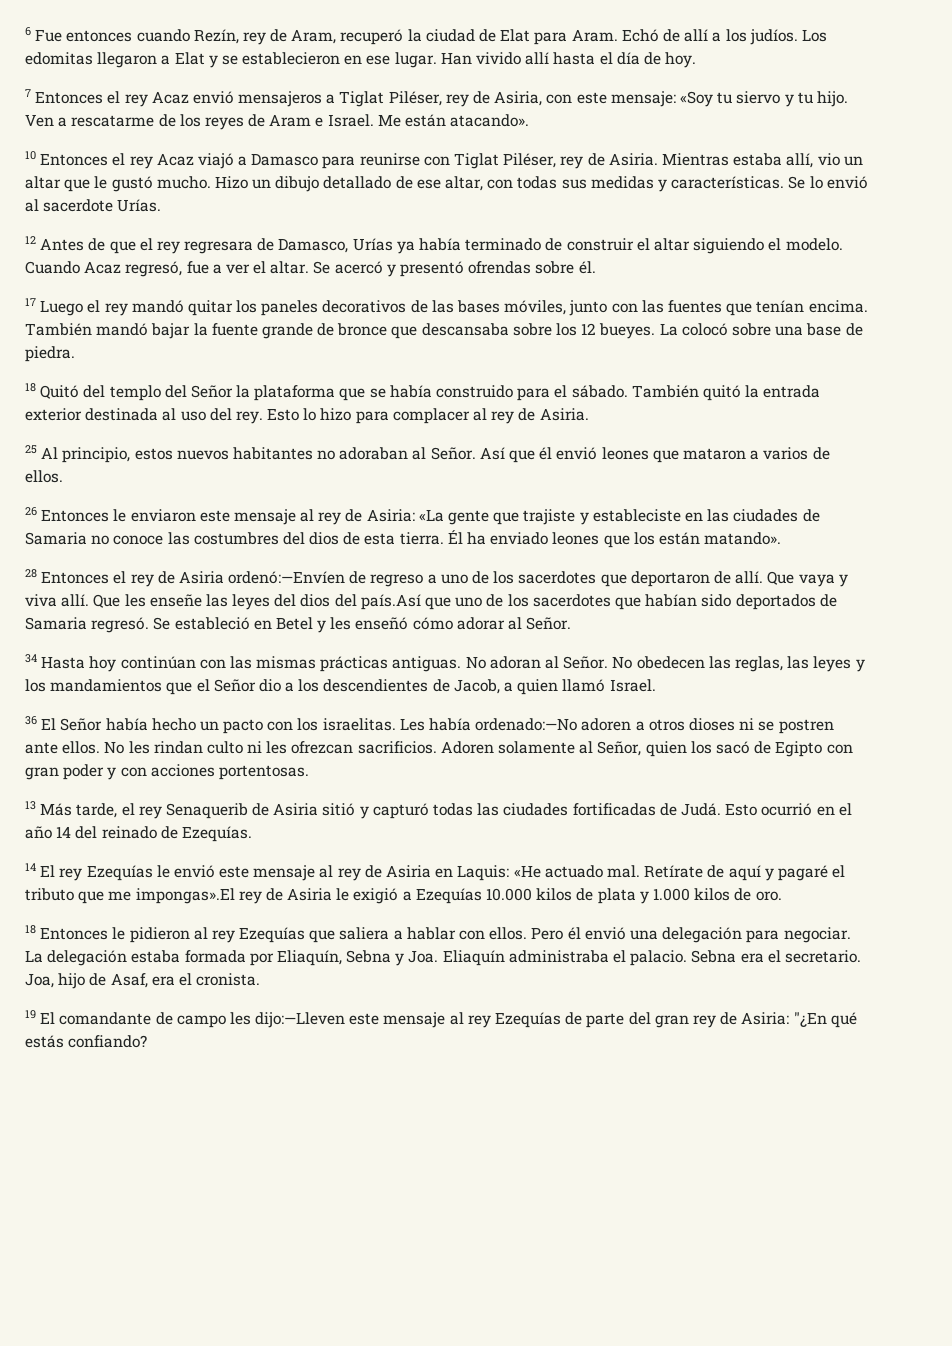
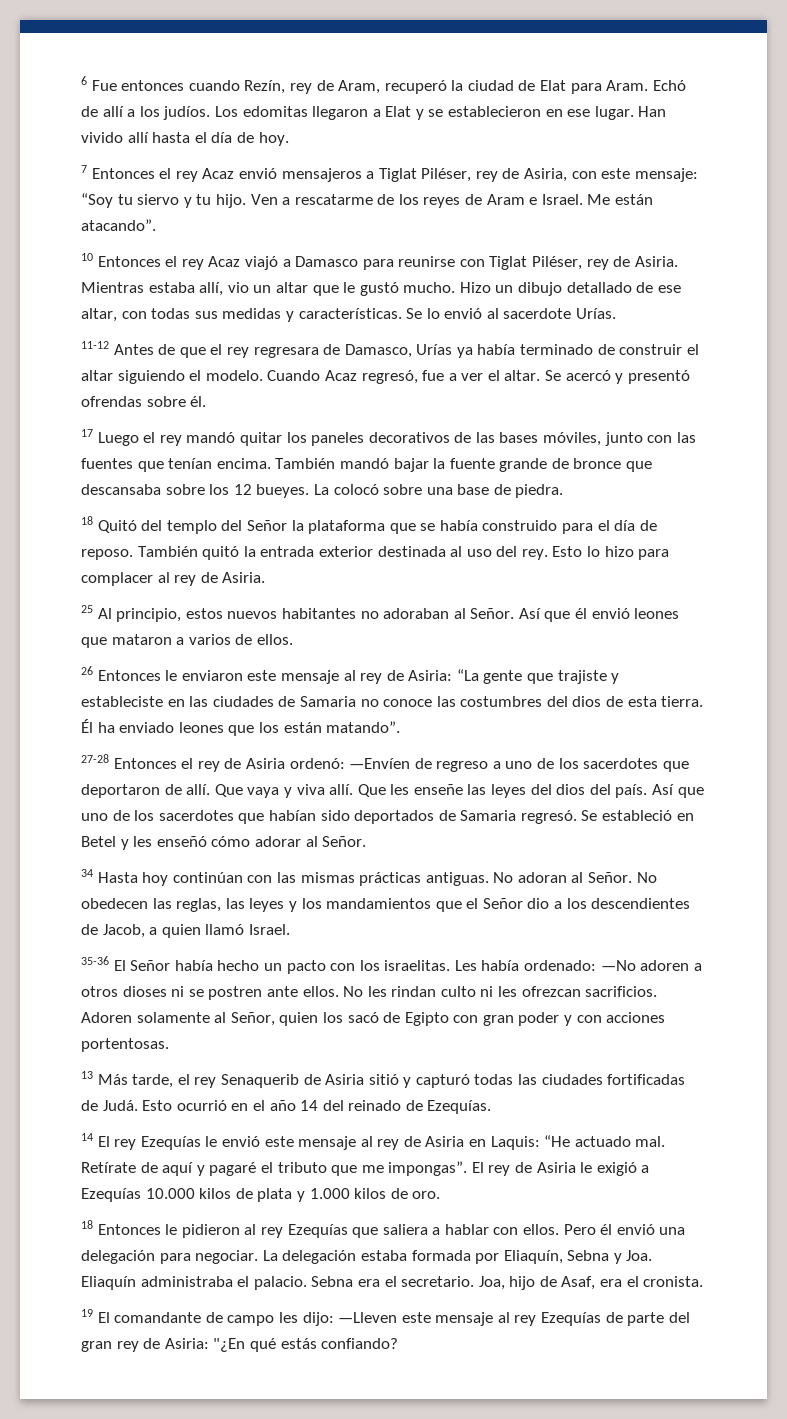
- 7 Entonces el rey Acaz envió mensajeros a Tiglat Piléser, rey de Asiria, con este mensaje: «Soy tu siervo y tu hijo.
+ 7 Entonces el rey Acaz envió mensajeros a Tiglat Piléser, rey de Asiria, con este mensaje: “Soy tu siervo y tu hijo.
- Me están atacando».
+ Me están atacando”.
- 12 Antes de que el rey regresara de Damasco, Urías ya había terminado de construir el altar siguiendo el modelo.
+ 11-12 Antes de que el rey regresara de Damasco, Urías ya había terminado de construir el altar siguiendo el modelo.
- 18 Quitó del templo del Señor la plataforma que se había construido para el sábado.
+ 18 Quitó del templo del Señor la plataforma que se había construido para el día de reposo.
- 26 Entonces le enviaron este mensaje al rey de Asiria: «La gente que trajiste y estableciste en las ciudades de Samaria no conoce las costumbres del dios de esta tierra.
+ 26 Entonces le enviaron este mensaje al rey de Asiria: “La gente que trajiste y estableciste en las ciudades de Samaria no conoce las costumbres del dios de esta tierra.
- Él ha enviado leones que los están matando».
- 28 Entonces el rey de Asiria ordenó:—Envíen de regreso a uno de los sacerdotes que deportaron de allí.
+ Él ha enviado leones que los están matando”.
+ 27-28 Entonces el rey de Asiria ordenó: —Envíen de regreso a uno de los sacerdotes que deportaron de allí.
- Que les enseñe las leyes del dios del país.Así que uno de los sacerdotes que habían sido deportados de Samaria regresó.
+ Que les enseñe las leyes del dios del país. Así que uno de los sacerdotes que habían sido deportados de Samaria regresó.
- 36 El Señor había hecho un pacto con los israelitas.
+ 35-36 El Señor había hecho un pacto con los israelitas.
- Les había ordenado:—No adoren a otros dioses ni se postren ante ellos.
+ Les había ordenado: —No adoren a otros dioses ni se postren ante ellos.
- 14 El rey Ezequías le envió este mensaje al rey de Asiria en Laquis: «He actuado mal.
+ 14 El rey Ezequías le envió este mensaje al rey de Asiria en Laquis: “He actuado mal.
- Retírate de aquí y pagaré el tributo que me impongas».El rey de Asiria le exigió a Ezequías 10.000 kilos de plata y 1.000 kilos de oro.
+ Retírate de aquí y pagaré el tributo que me impongas”. El rey de Asiria le exigió a Ezequías 10.000 kilos de plata y 1.000 kilos de oro.
- 19 El comandante de campo les dijo:—Lleven este mensaje al rey Ezequías de parte del gran rey de Asiria: "¿En qué estás confiando?
+ 19 El comandante de campo les dijo: —Lleven este mensaje al rey Ezequías de parte del gran rey de Asiria: "¿En qué estás confiando?

